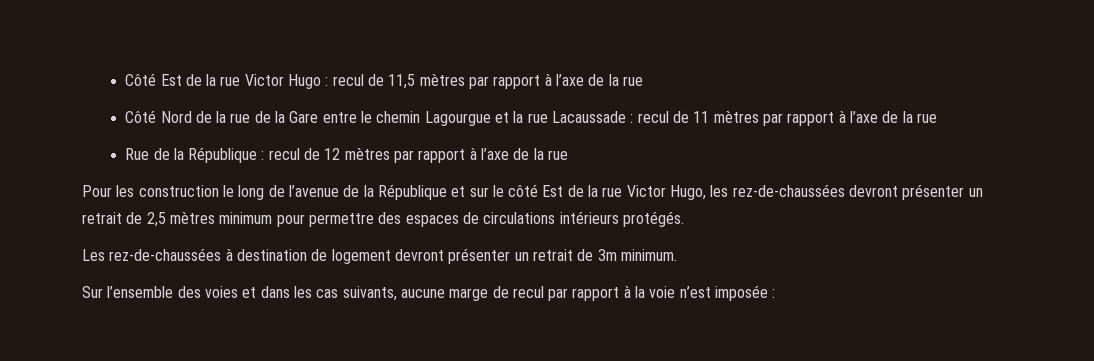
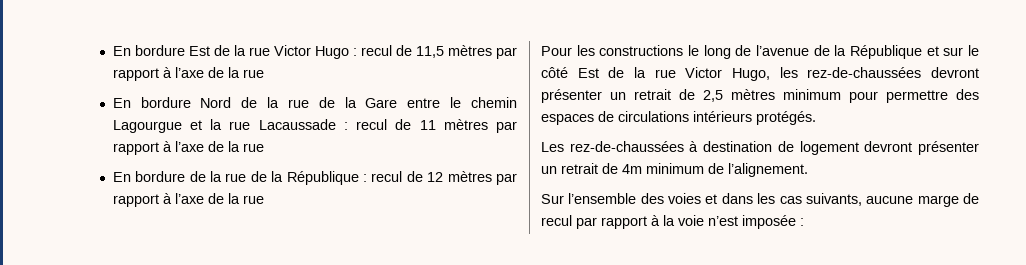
- Côté Est de la rue Victor Hugo : recul de 11,5 mètres par rapport à l’axe de la rue
+ En bordure Est de la rue Victor Hugo : recul de 11,5 mètres par rapport à l’axe de la rue
- Côté Nord de la rue de la Gare entre le chemin Lagourgue et la rue Lacaussade : recul de 11 mètres par rapport à l’axe de la rue
+ En bordure Nord de la rue de la Gare entre le chemin Lagourgue et la rue Lacaussade : recul de 11 mètres par rapport à l’axe de la rue
- Rue de la République : recul de 12 mètres par rapport à l’axe de la rue
+ En bordure de la rue de la République : recul de 12 mètres par rapport à l’axe de la rue
- Pour les construction le long de l’avenue de la République et sur le côté Est de la rue Victor Hugo, les rez-de-chaussées devront présenter un retrait de 2,5 mètres minimum pour permettre des espaces de circulations intérieurs protégés.
+ Pour les constructions le long de l’avenue de la République et sur le côté Est de la rue Victor Hugo, les rez-de-chaussées devront présenter un retrait de 2,5 mètres minimum pour permettre des espaces de circulations intérieurs protégés.
- Les rez-de-chaussées à destination de logement devront présenter un retrait de 3m minimum.
+ Les rez-de-chaussées à destination de logement devront présenter un retrait de 4m minimum de l’alignement.

